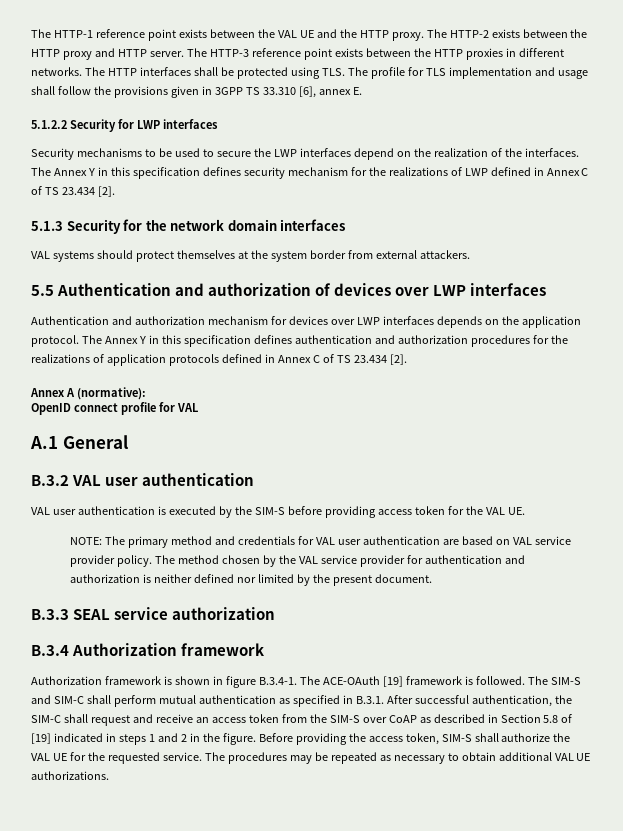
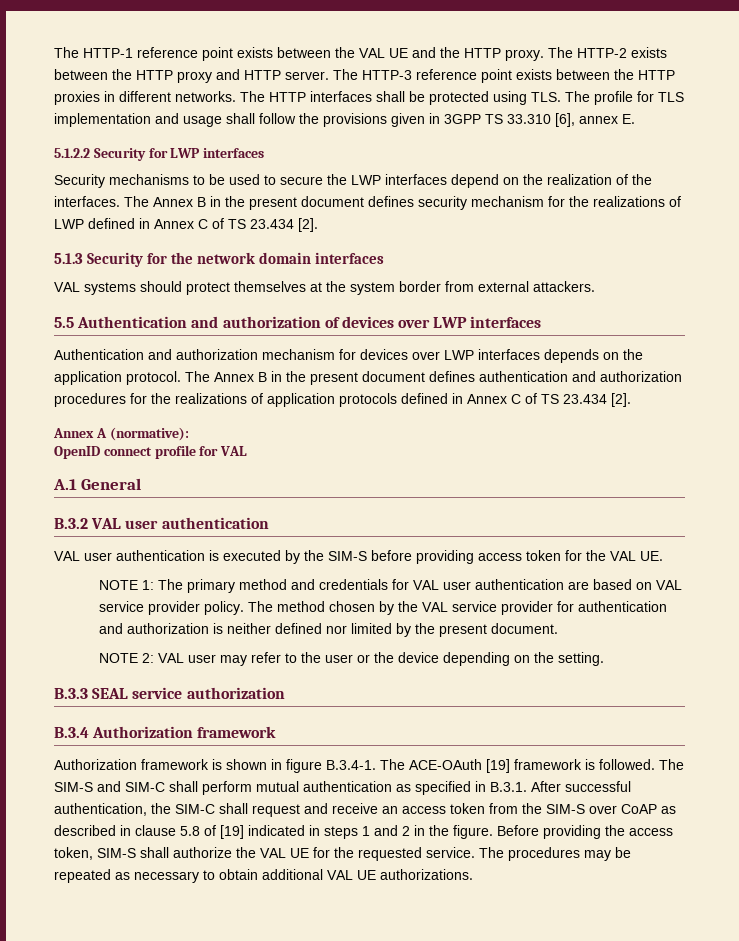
- The Annex Y in this specification defines security mechanism for the realizations of LWP defined in Annex C of TS 23.434 [2].
+ The Annex B in the present document defines security mechanism for the realizations of LWP defined in Annex C of TS 23.434 [2].
- The Annex Y in this specification defines authentication and authorization procedures for the realizations of application protocols defined in Annex C of TS 23.434 [2].
+ The Annex B in the present document defines authentication and authorization procedures for the realizations of application protocols defined in Annex C of TS 23.434 [2].
- NOTE: The primary method and credentials for VAL user authentication are based on VAL service provider policy.
+ NOTE 1: The primary method and credentials for VAL user authentication are based on VAL service provider policy.
+ NOTE 2: VAL user may refer to the user or the device depending on the setting.
- The SIM-S and SIM-C shall perform mutual authentication as specified in B.3.1. After successful authentication, the SIM-C shall request and receive an access token from the SIM-S over CoAP as described in Section 5.8 of [19] indicated in steps 1 and 2 in the figure.
+ The SIM-S and SIM-C shall perform mutual authentication as specified in B.3.1. After successful authentication, the SIM-C shall request and receive an access token from the SIM-S over CoAP as described in clause 5.8 of [19] indicated in steps 1 and 2 in the figure.

